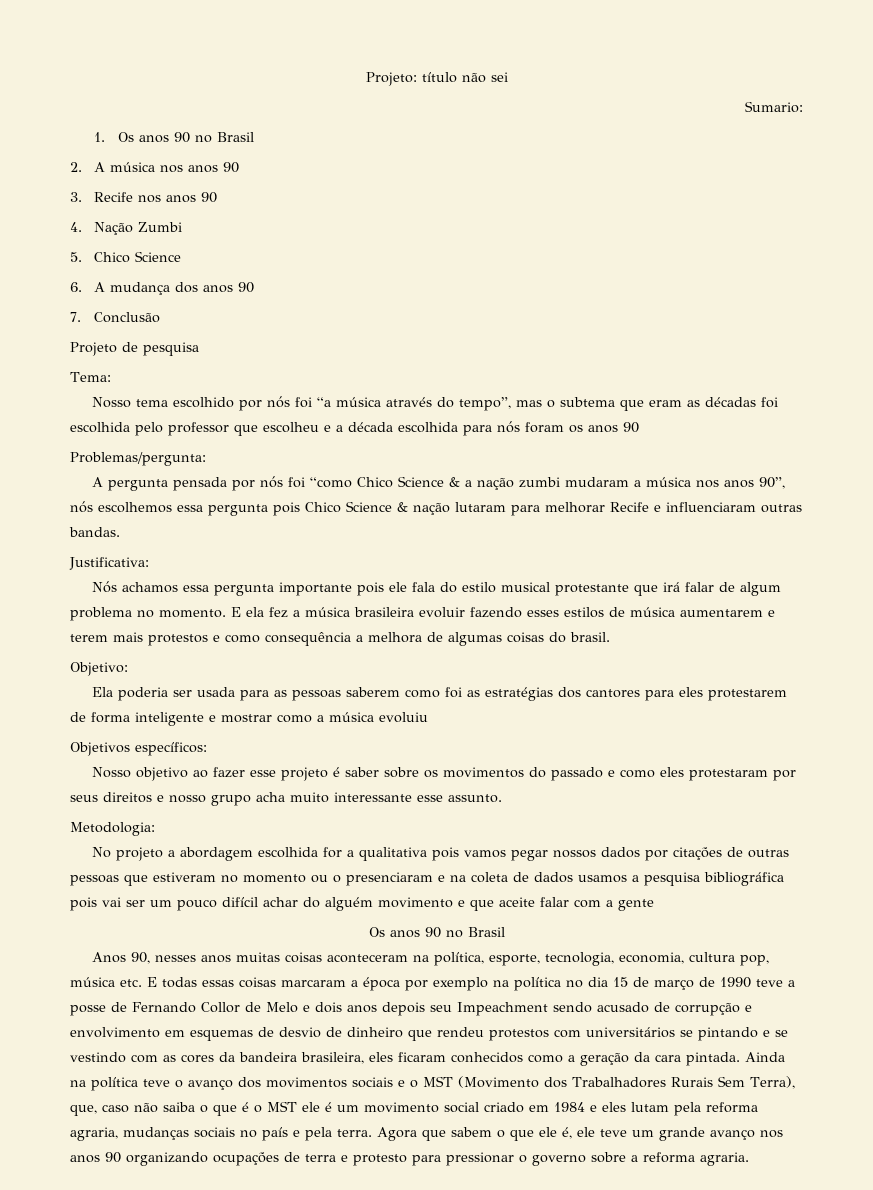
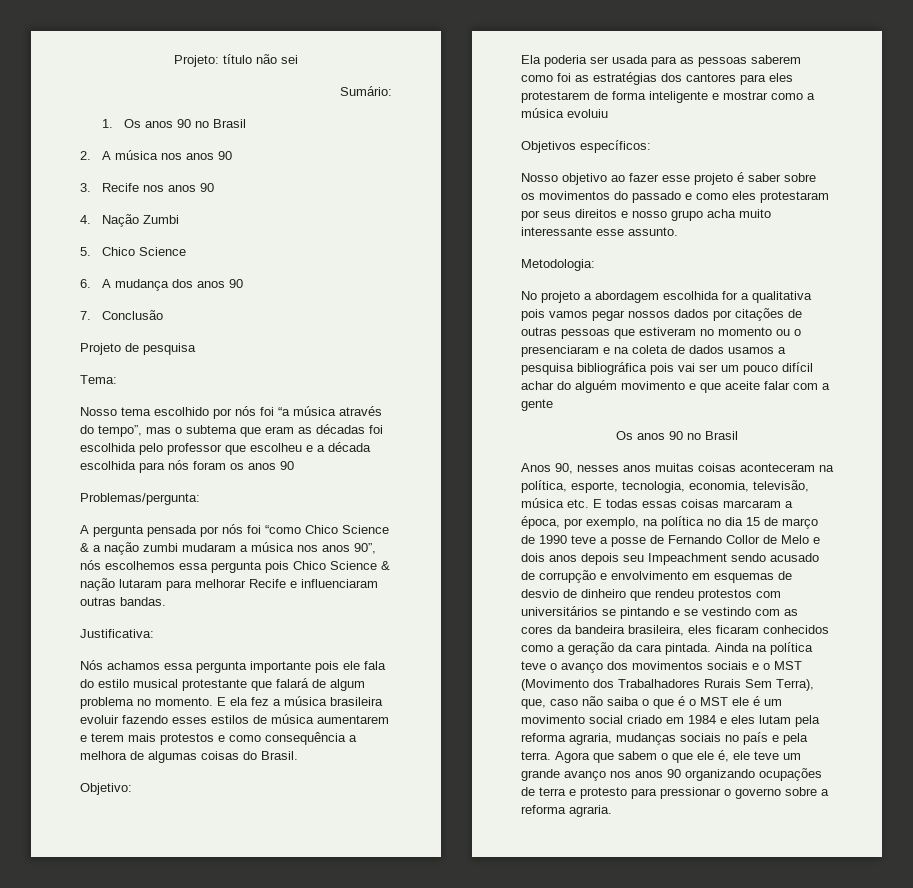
- Sumario:
+ Sumário:
- Nós achamos essa pergunta importante pois ele fala do estilo musical protestante que irá falar de algum problema no momento.
+ Nós achamos essa pergunta importante pois ele fala do estilo musical protestante que falará de algum problema no momento.
- E ela fez a música brasileira evoluir fazendo esses estilos de música aumentarem e terem mais protestos e como consequência a melhora de algumas coisas do brasil.
+ E ela fez a música brasileira evoluir fazendo esses estilos de música aumentarem e terem mais protestos e como consequência a melhora de algumas coisas do Brasil.
- Anos 90, nesses anos muitas coisas aconteceram na política, esporte, tecnologia, economia, cultura pop, música etc. E todas essas coisas marcaram a época por exemplo na política no dia 15 de março de 1990 teve a posse de Fernando Collor de Melo e dois anos depois seu Impeachment sendo acusado de corrupção e envolvimento em esquemas de desvio de dinheiro que rendeu protestos com universitários se pintando e se vestindo com as cores da bandeira brasileira, eles ficaram conhecidos como a geração da cara pintada.
+ Anos 90, nesses anos muitas coisas aconteceram na política, esporte, tecnologia, economia, televisão, música etc. E todas essas coisas marcaram a época, por exemplo, na política no dia 15 de março de 1990 teve a posse de Fernando Collor de Melo e dois anos depois seu Impeachment sendo acusado de corrupção e envolvimento em esquemas de desvio de dinheiro que rendeu protestos com universitários se pintando e se vestindo com as cores da bandeira brasileira, eles ficaram conhecidos como a geração da cara pintada.

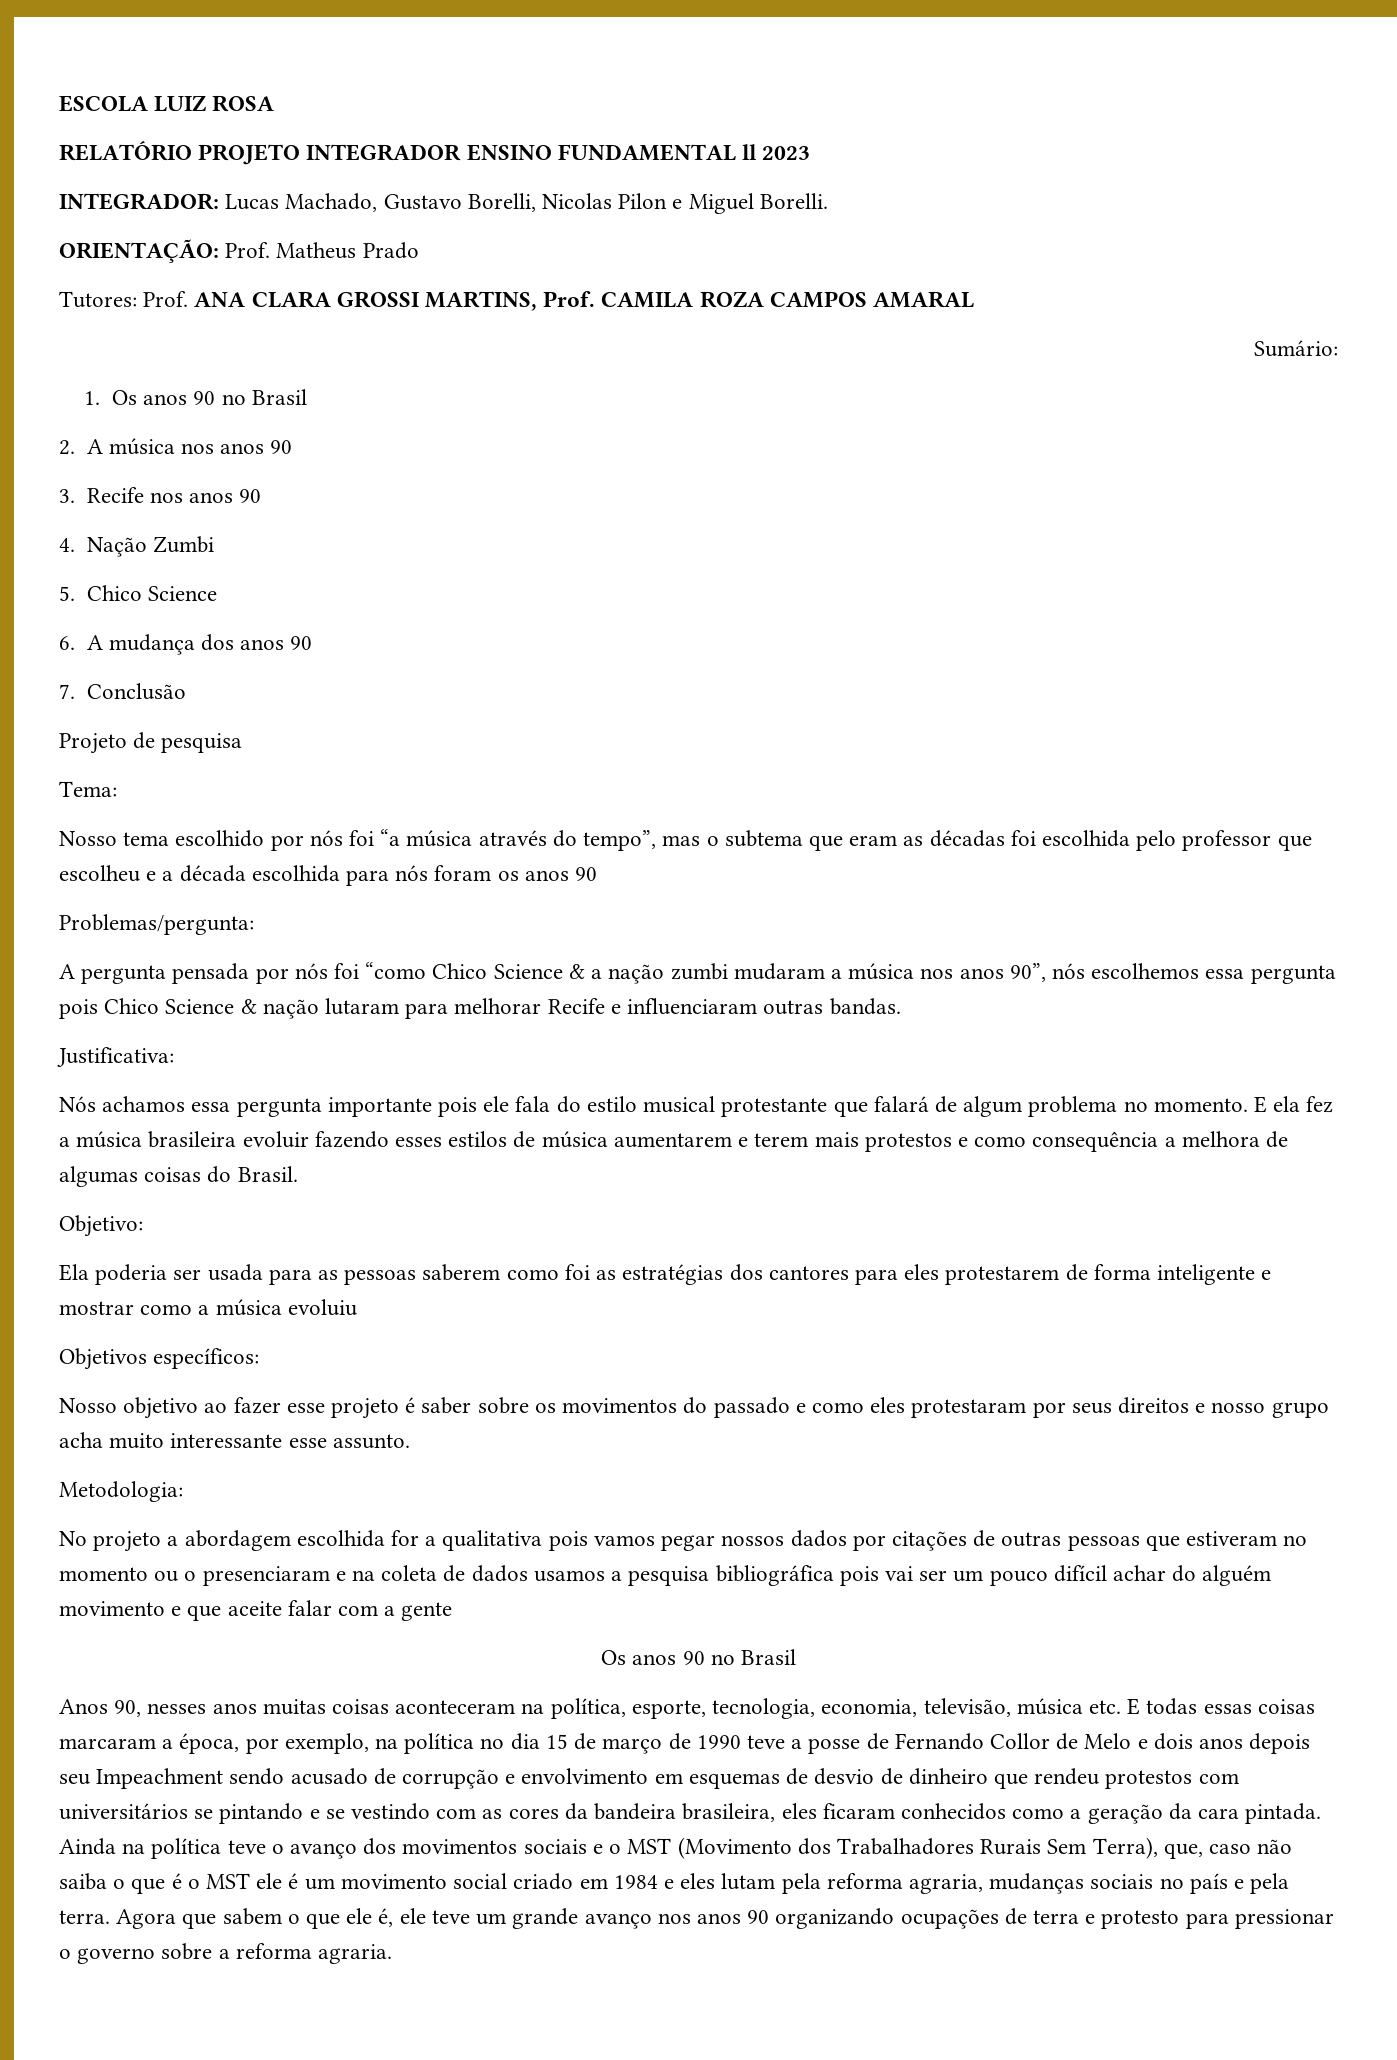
- Projeto: título não sei
+ ESCOLA LUIZ ROSA
+ RELATÓRIO PROJETO INTEGRADOR ENSINO FUNDAMENTAL ll 2023
+ INTEGRADOR: Lucas Machado, Gustavo Borelli, Nicolas Pilon e Miguel Borelli.
+ ORIENTAÇÃO: Prof. Matheus Prado
+ Tutores: Prof. ANA CLARA GROSSI MARTINS, Prof. CAMILA ROZA CAMPOS AMARAL

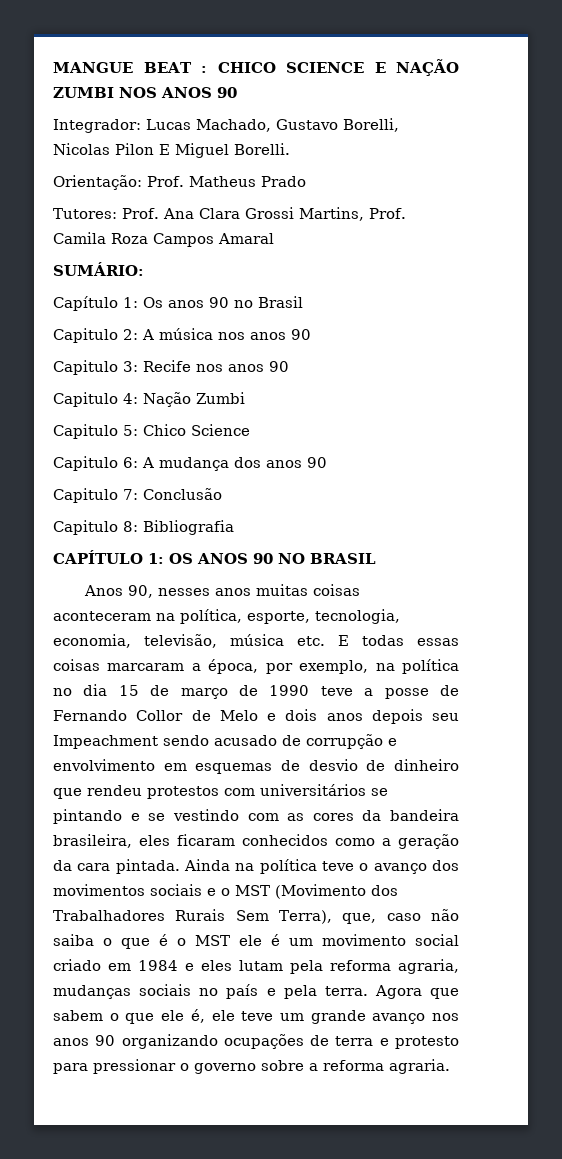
- ESCOLA LUIZ ROSA
- RELATÓRIO PROJETO INTEGRADOR ENSINO FUNDAMENTAL ll 2023
- INTEGRADOR: Lucas Machado, Gustavo Borelli, Nicolas Pilon e Miguel Borelli.
+ MANGUE BEAT : CHICO SCIENCE E NAÇÃO ZUMBI NOS ANOS 90
+ Integrador: Lucas Machado, Gustavo Borelli, Nicolas Pilon E Miguel Borelli.
- ORIENTAÇÃO: Prof. Matheus Prado
+ Orientação: Prof. Matheus Prado
- Tutores: Prof. ANA CLARA GROSSI MARTINS, Prof. CAMILA ROZA CAMPOS AMARAL
- Sumário:
- 1. Os anos 90 no Brasil
- 2. A música nos anos 90
+ Tutores: Prof. Ana Clara Grossi Martins, Prof. Camila Roza Campos Amaral
+ SUMÁRIO:
+ Capítulo 1: Os anos 90 no Brasil
+ Capitulo 2: A música nos anos 90
- 3. Recife nos anos 90
+ Capitulo 3: Recife nos anos 90
- 4. Nação Zumbi
+ Capitulo 4: Nação Zumbi
- 5. Chico Science
+ Capitulo 5: Chico Science
- 6. A mudança dos anos 90
+ Capitulo 6: A mudança dos anos 90
- 7. Conclusão
+ Capitulo 7: Conclusão
- Projeto de pesquisa
- Tema:
- Nosso tema escolhido por nós foi “a música através do tempo”, mas o subtema que eram as décadas foi escolhida pelo professor que escolheu e a década escolhida para nós foram os anos 90
- Problemas/pergunta:
- A pergunta pensada por nós foi “como Chico Science & a nação zumbi mudaram a música nos anos 90”, nós escolhemos essa pergunta pois Chico Science & nação lutaram para melhorar Recife e influenciaram outras bandas.
- Justificativa:
- Nós achamos essa pergunta importante pois ele fala do estilo musical protestante que falará de algum problema no momento. E ela fez a música brasileira evoluir fazendo esses estilos de música aumentarem e terem mais protestos e como consequência a melhora de algumas coisas do Brasil.
- Objetivo:
- Ela poderia ser usada para as pessoas saberem como foi as estratégias dos cantores para eles protestarem de forma inteligente e mostrar como a música evoluiu
- Objetivos específicos:
- Nosso objetivo ao fazer esse projeto é saber sobre os movimentos do passado e como eles protestaram por seus direitos e nosso grupo acha muito interessante esse assunto.
- Metodologia:
- No projeto a abordagem escolhida for a qualitativa pois vamos pegar nossos dados por citações de outras pessoas que estiveram no momento ou o presenciaram e na coleta de dados usamos a pesquisa bibliográfica pois vai ser um pouco difícil achar do alguém movimento e que aceite falar com a gente
- Os anos 90 no Brasil
+ Capitulo 8: Bibliografia
+ CAPÍTULO 1: OS ANOS 90 NO BRASIL

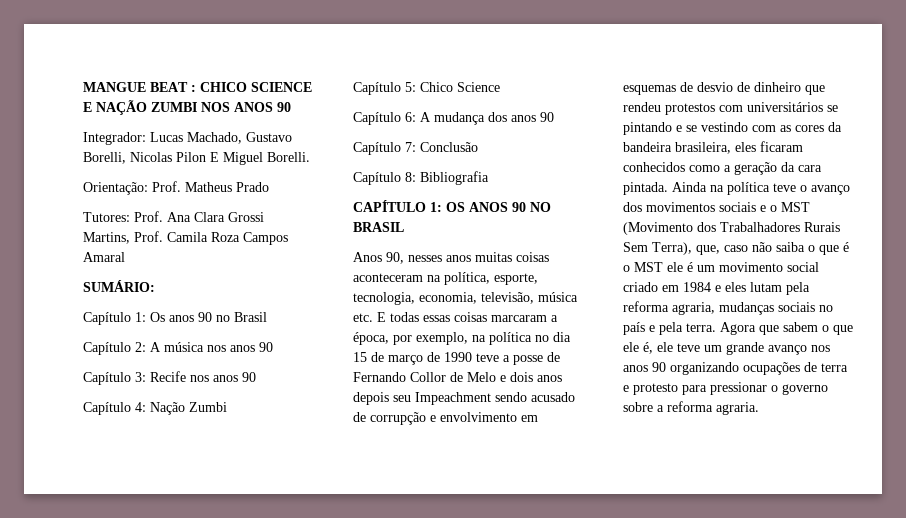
- Capitulo 2: A música nos anos 90
+ Capítulo 2: A música nos anos 90
- Capitulo 3: Recife nos anos 90
+ Capítulo 3: Recife nos anos 90
- Capitulo 4: Nação Zumbi
+ Capítulo 4: Nação Zumbi
- Capitulo 5: Chico Science
+ Capítulo 5: Chico Science
- Capitulo 6: A mudança dos anos 90
+ Capítulo 6: A mudança dos anos 90
- Capitulo 7: Conclusão
+ Capítulo 7: Conclusão
- Capitulo 8: Bibliografia
+ Capítulo 8: Bibliografia

